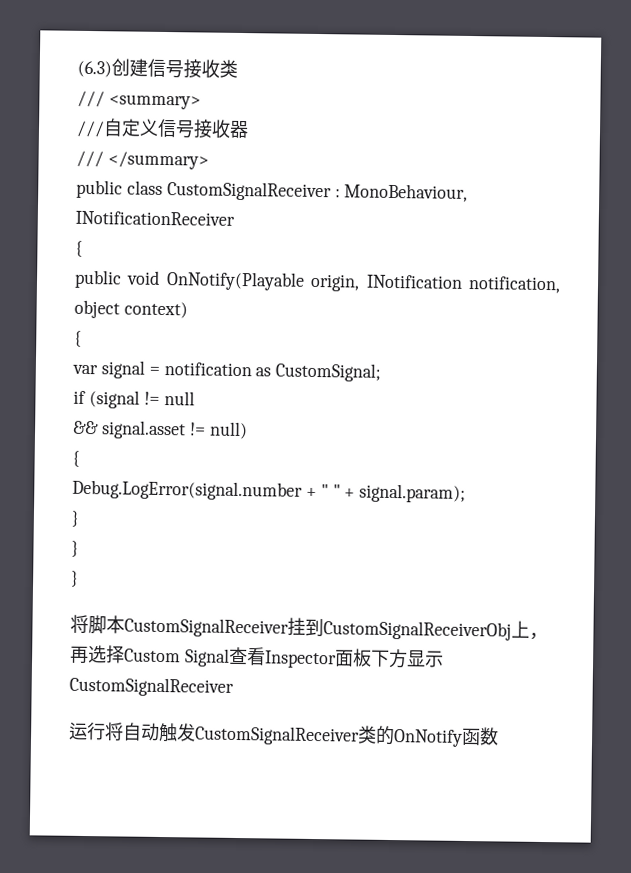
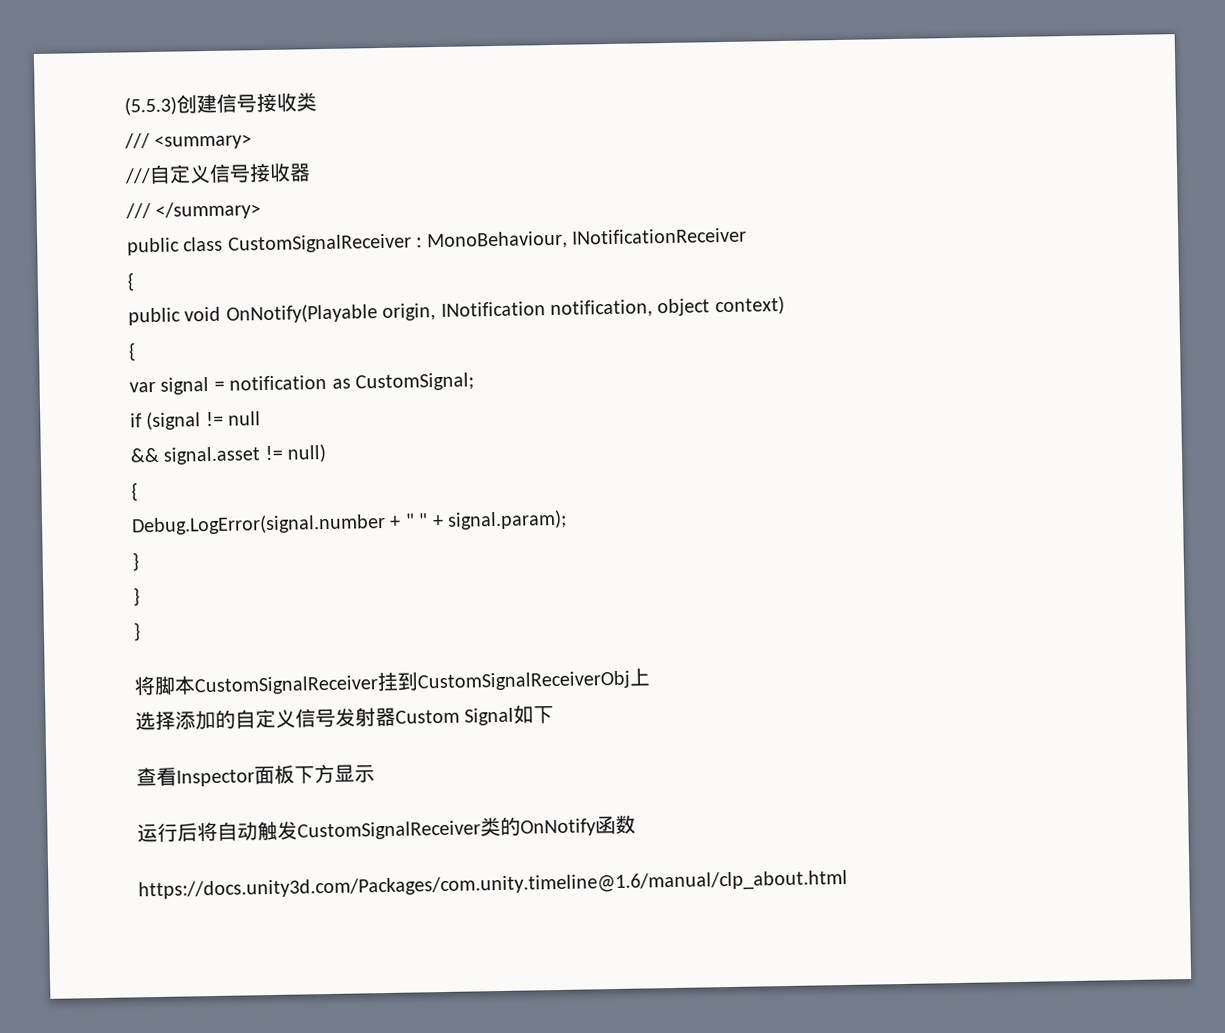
- (6.3)创建信号接收类
+ (5.5.3)创建信号接收类
- 将脚本CustomSignalReceiver挂到CustomSignalReceiverObj上，再选择Custom Signal查看Inspector面板下方显示CustomSignalReceiver
+ 将脚本CustomSignalReceiver挂到CustomSignalReceiverObj上
+ 选择添加的自定义信号发射器Custom Signal如下
+ 查看Inspector面板下方显示
- 运行将自动触发CustomSignalReceiver类的OnNotify函数
+ 运行后将自动触发CustomSignalReceiver类的OnNotify函数
+ https://docs.unity3d.com/Packages/com.unity.timeline@1.6/manual/clp_about.html

